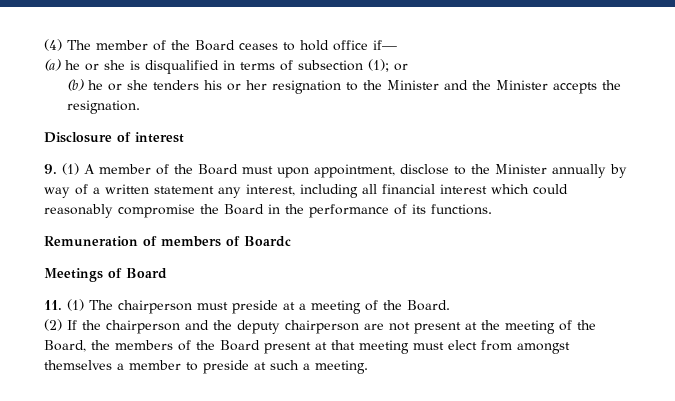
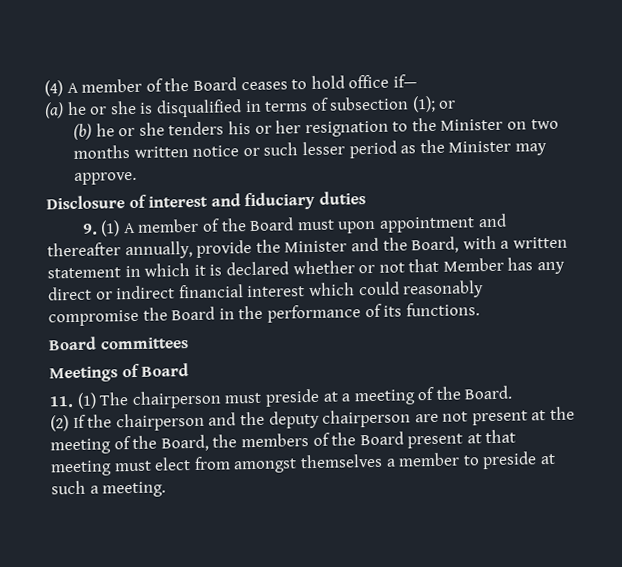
- (4) The member of the Board ceases to hold office if—
+ (4) A member of the Board ceases to hold office if—
- (b) he or she tenders his or her resignation to the Minister and the Minister accepts the resignation.
+ (b) he or she tenders his or her resignation to the Minister on two months written notice or such lesser period as the Minister may approve.
- Disclosure of interest
+ Disclosure of interest and fiduciary duties
- 9. (1) A member of the Board must upon appointment, disclose to the Minister annually by way of a written statement any interest, including all financial interest which could reasonably compromise the Board in the performance of its functions.
+ 9. (1) A member of the Board must upon appointment and thereafter annually, provide the Minister and the Board, with a written statement in which it is declared whether or not that Member has any direct or indirect financial interest which could reasonably compromise the Board in the performance of its functions.
- Remuneration of members of Boardc
+ Board committees

